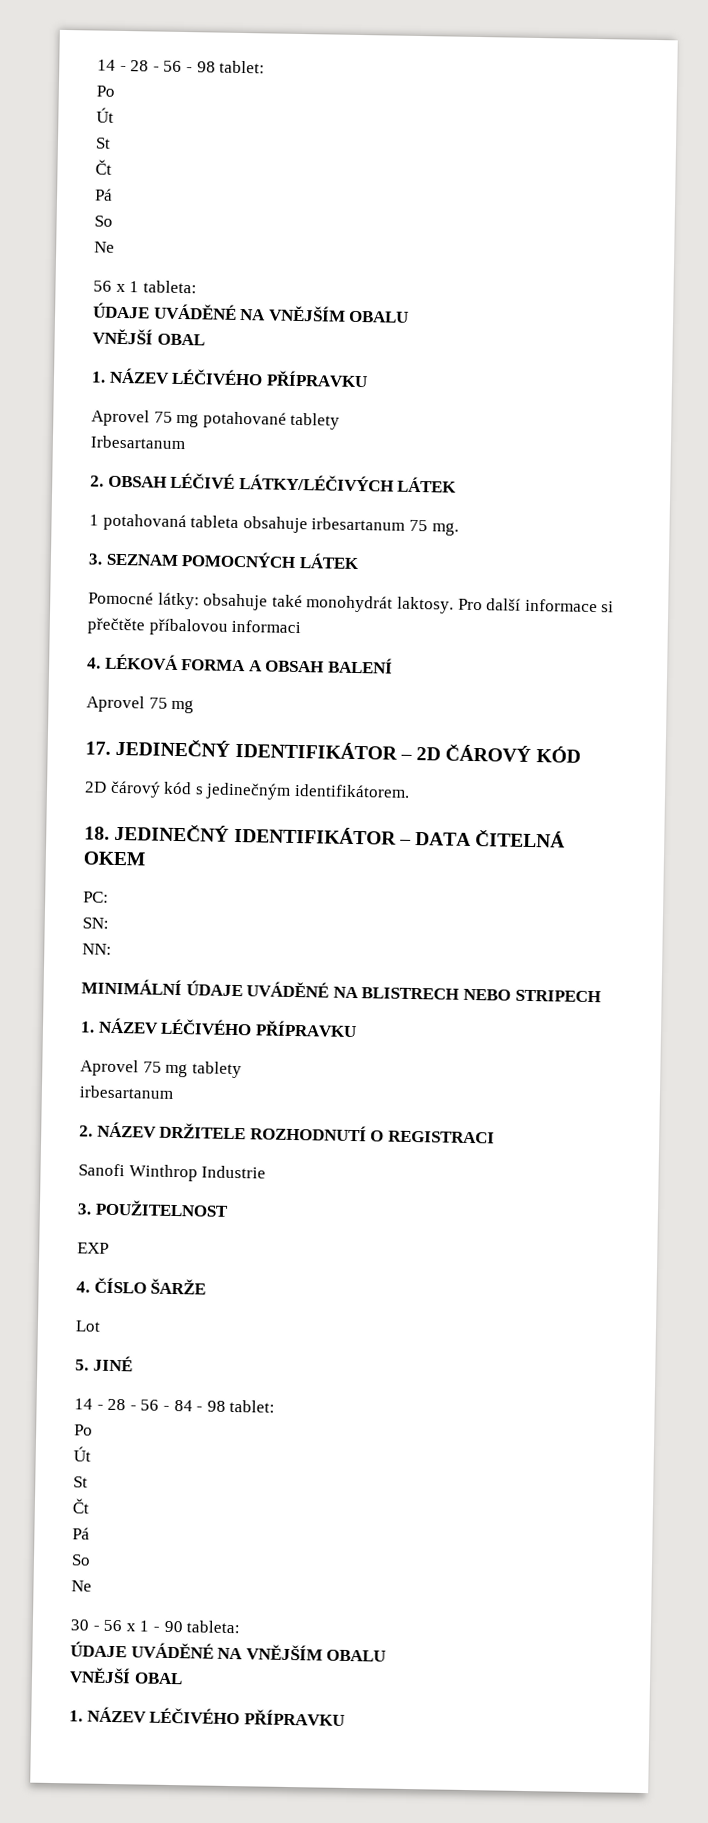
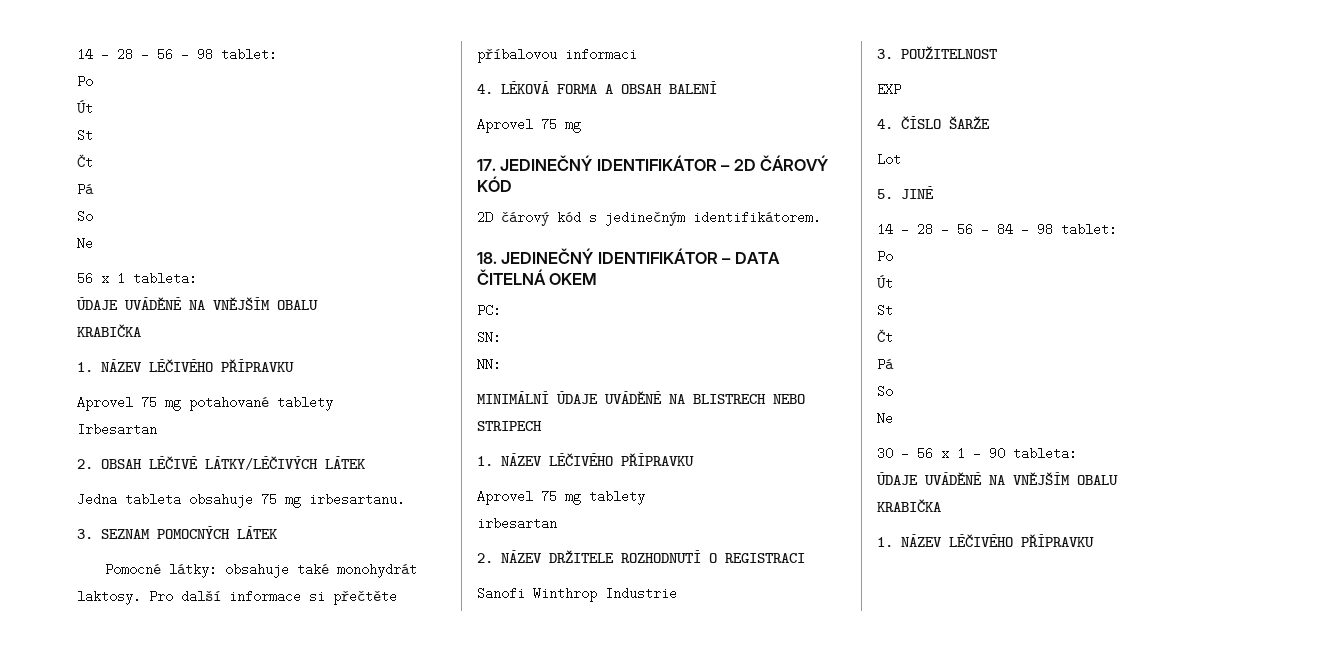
  56 x 1 tableta:
  ÚDAJE UVÁDĚNÉ NA VNĚJŠÍM OBALU
- VNĚJŠÍ OBAL
+ KRABIČKA
- Irbesartanum
+ Irbesartan
- 1 potahovaná tableta obsahuje irbesartanum 75 mg.
+ Jedna tableta obsahuje 75 mg irbesartanu.
  Aprovel 75 mg tablety
- irbesartanum
+ irbesartan
  30 - 56 x 1 - 90 tableta:
  ÚDAJE UVÁDĚNÉ NA VNĚJŠÍM OBALU
- VNĚJŠÍ OBAL
+ KRABIČKA

